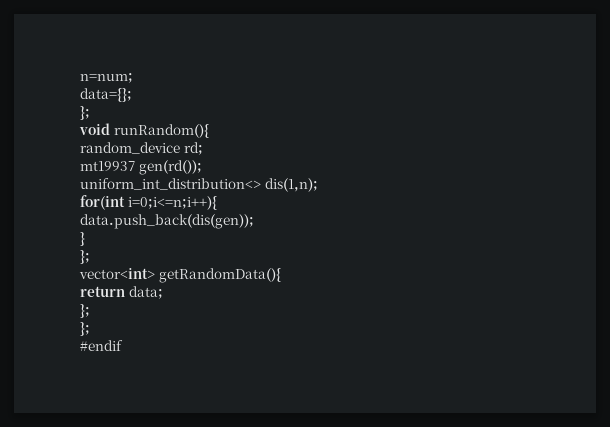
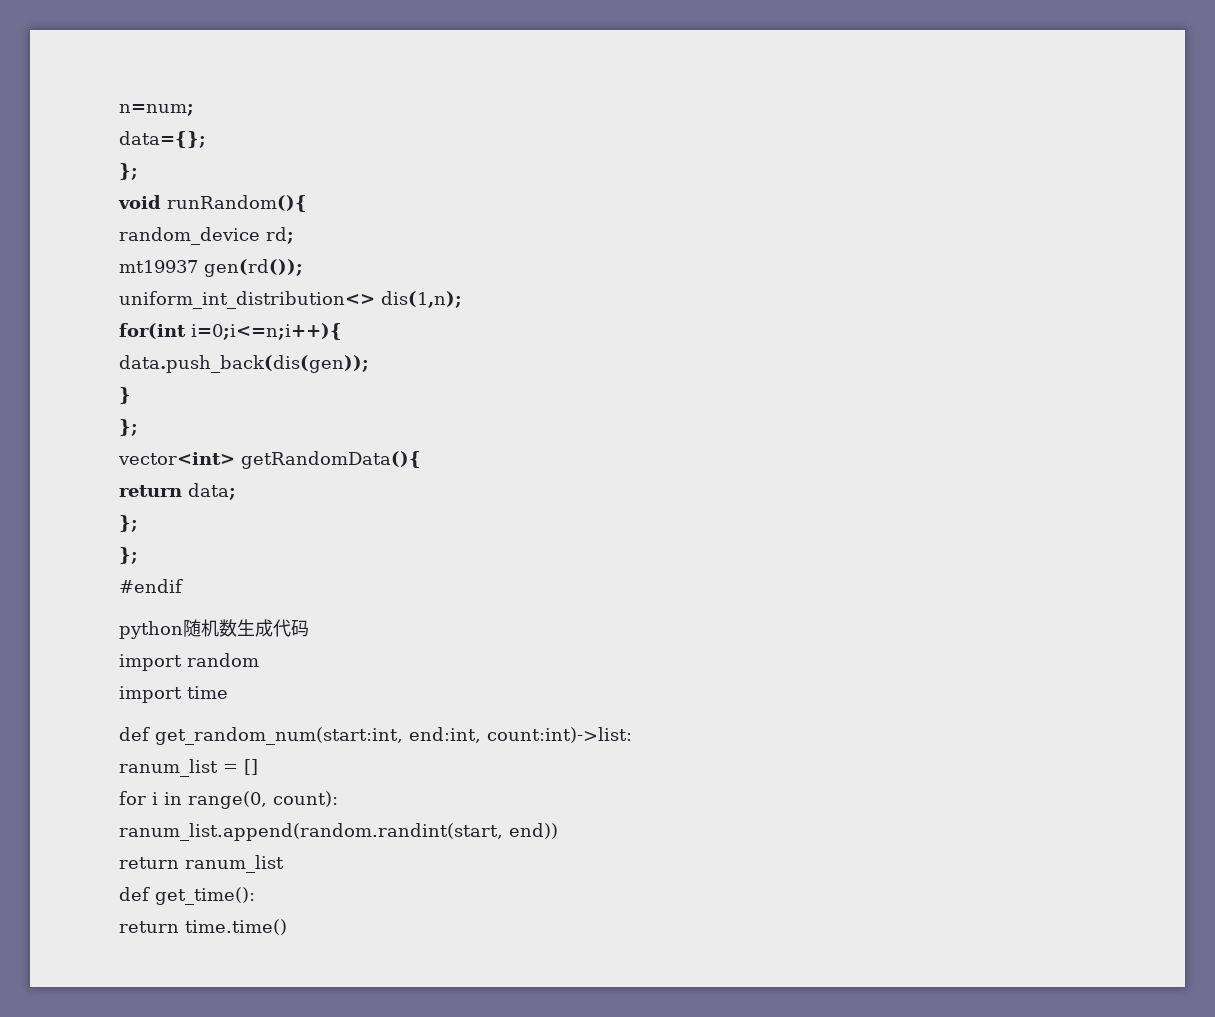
+ python随机数生成代码
+ import random
+ import time
+ def get_random_num(start:int, end:int, count:int)->list:
+ ranum_list = []
+ for i in range(0, count):
+ ranum_list.append(random.randint(start, end))
+ return ranum_list
+ def get_time():
+ return time.time()

